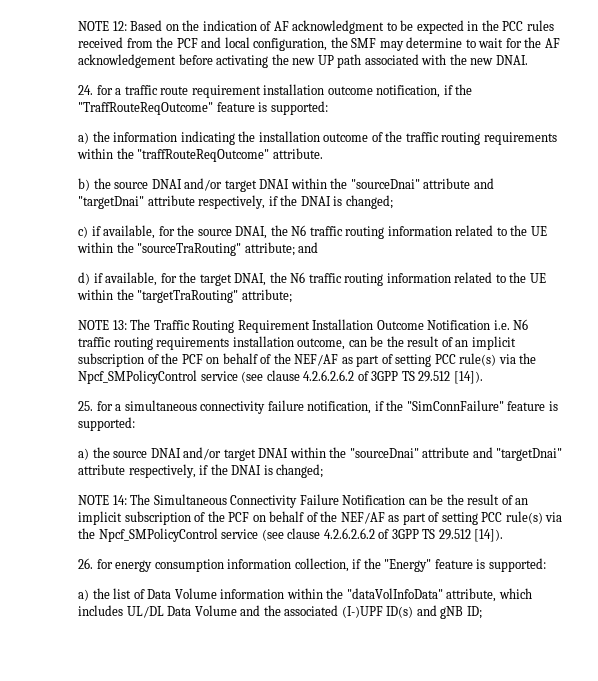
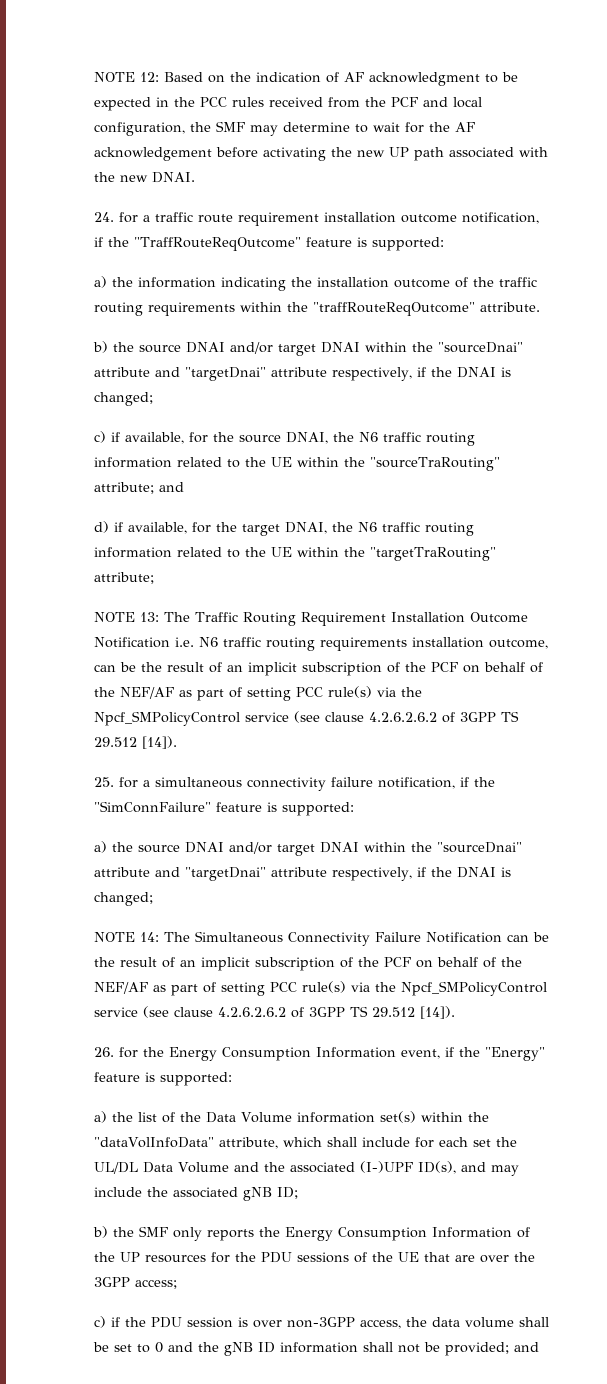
- 26. for energy consumption information collection, if the "Energy" feature is supported:
+ 26. for the Energy Consumption Information event, if the "Energy" feature is supported:
- a) the list of Data Volume information within the "dataVolInfoData" attribute, which includes UL/DL Data Volume and the associated (I-)UPF ID(s) and gNB ID;
+ a) the list of the Data Volume information set(s) within the "dataVolInfoData" attribute, which shall include for each set the UL/DL Data Volume and the associated (I-)UPF ID(s), and may include the associated gNB ID;
+ b) the SMF only reports the Energy Consumption Information of the UP resources for the PDU sessions of the UE that are over the 3GPP access;
+ c) if the PDU session is over non-3GPP access, the data volume shall be set to 0 and the gNB ID information shall not be provided; and

